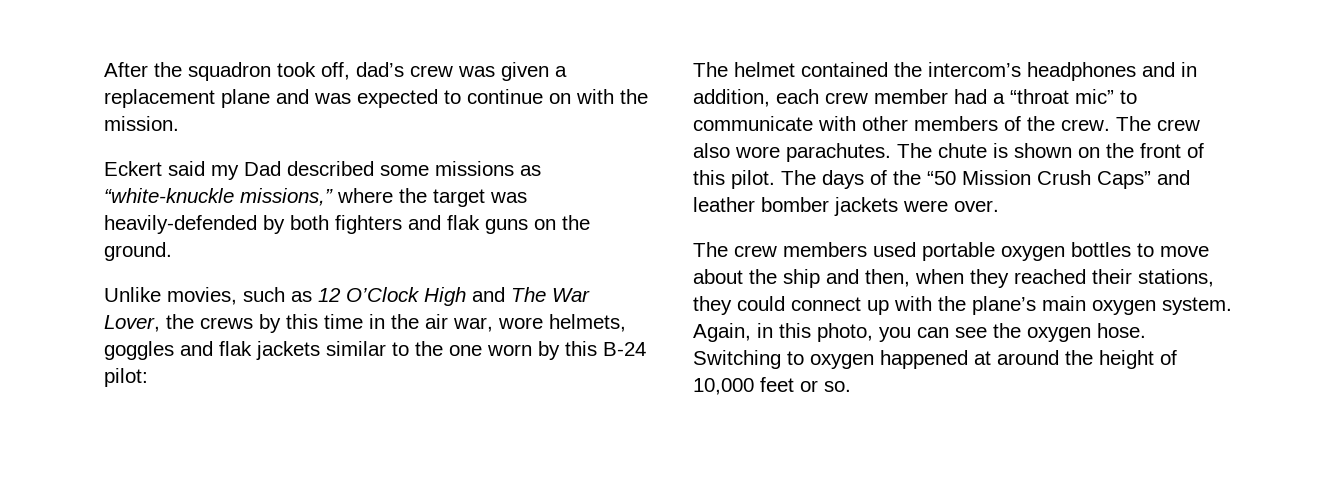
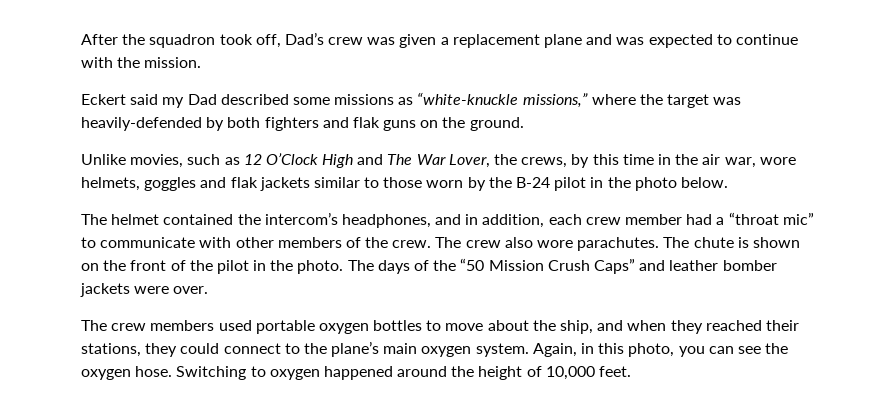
- After the squadron took off, dad’s crew was given a replacement plane and was expected to continue on with the mission.
+ After the squadron took off, Dad’s crew was given a replacement plane and was expected to continue with the mission.
- Unlike movies, such as 12 O’Clock High and The War Lover, the crews by this time in the air war, wore helmets, goggles and flak jackets similar to the one worn by this B-24 pilot:
+ Unlike movies, such as 12 O’Clock High and The War Lover, the crews, by this time in the air war, wore helmets, goggles and flak jackets similar to those worn by the B-24 pilot in the photo below.
- The helmet contained the intercom’s headphones and in addition, each crew member had a “throat mic” to communicate with other members of the crew.
+ The helmet contained the intercom’s headphones, and in addition, each crew member had a “throat mic” to communicate with other members of the crew.
- The chute is shown on the front of this pilot.
+ The chute is shown on the front of the pilot in the photo.
- The crew members used portable oxygen bottles to move about the ship and then, when they reached their stations, they could connect up with the plane’s main oxygen system.
+ The crew members used portable oxygen bottles to move about the ship, and when they reached their stations, they could connect to the plane’s main oxygen system.
- Switching to oxygen happened at around the height of 10,000 feet or so.
+ Switching to oxygen happened around the height of 10,000 feet.

